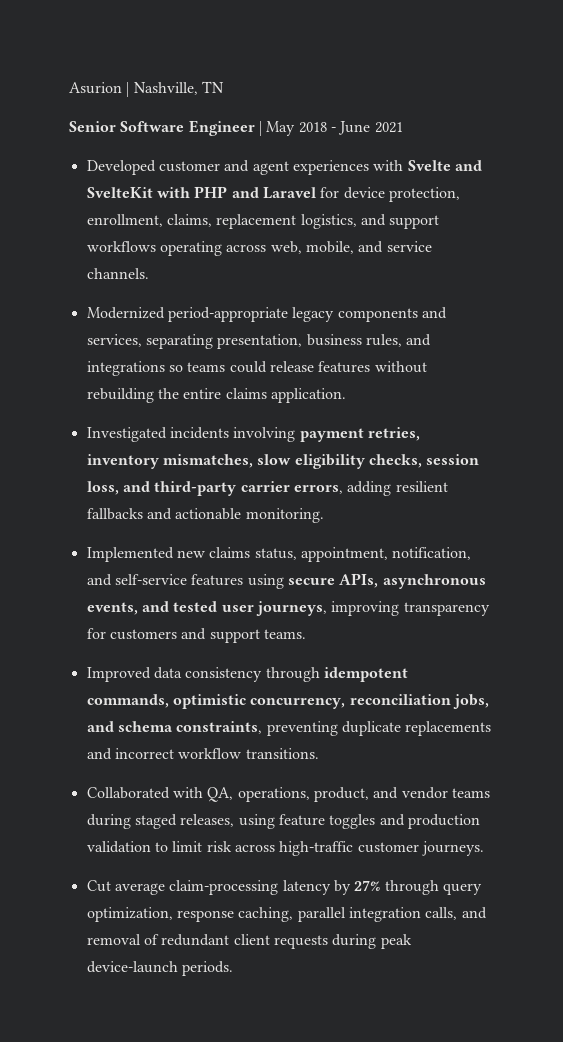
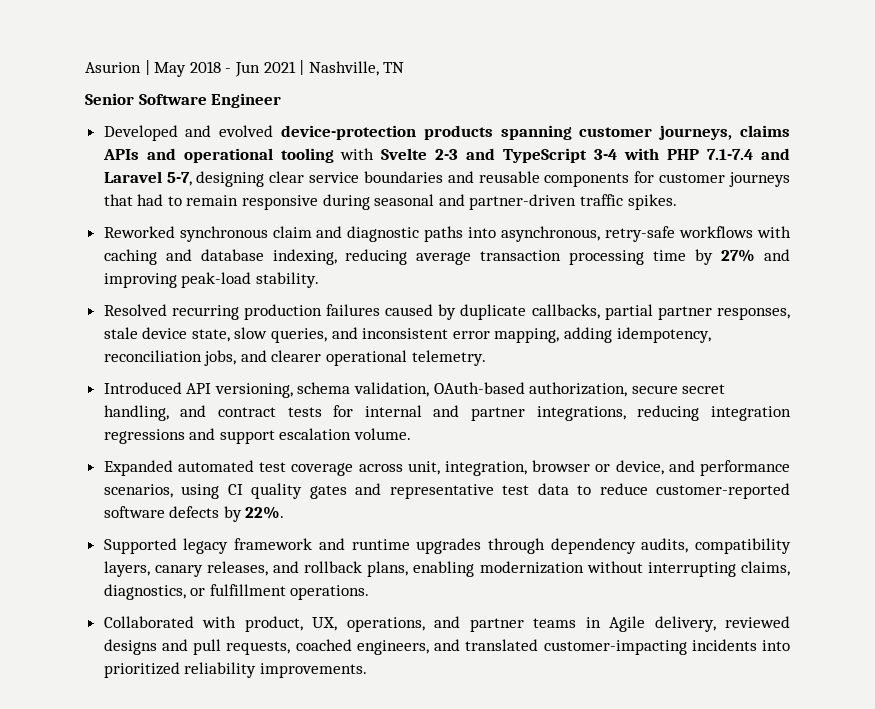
- Asurion | Nashville, TN
+ Asurion | May 2018 - Jun 2021 | Nashville, TN
- Senior Software Engineer | May 2018 - June 2021
- Developed customer and agent experiences with Svelte and SvelteKit with PHP and Laravel for device protection, enrollment, claims, replacement logistics, and support workflows operating across web, mobile, and service channels.
- Modernized period-appropriate legacy components and services, separating presentation, business rules, and integrations so teams could release features without rebuilding the entire claims application.
- Investigated incidents involving payment retries, inventory mismatches, slow eligibility checks, session loss, and third-party carrier errors, adding resilient fallbacks and actionable monitoring.
- Implemented new claims status, appointment, notification, and self-service features using secure APIs, asynchronous events, and tested user journeys, improving transparency for customers and support teams.
- Improved data consistency through idempotent commands, optimistic concurrency, reconciliation jobs, and schema constraints, preventing duplicate replacements and incorrect workflow transitions.
- Collaborated with QA, operations, product, and vendor teams during staged releases, using feature toggles and production validation to limit risk across high-traffic customer journeys.
- Cut average claim-processing latency by 27% through query optimization, response caching, parallel integration calls, and removal of redundant client requests during peak device-launch periods.
+ Senior Software Engineer
+ Developed and evolved device-protection products spanning customer journeys, claims APIs and operational tooling with Svelte 2-3 and TypeScript 3-4 with PHP 7.1-7.4 and Laravel 5-7, designing clear service boundaries and reusable components for customer journeys that had to remain responsive during seasonal and partner-driven traffic spikes.
+ Reworked synchronous claim and diagnostic paths into asynchronous, retry-safe workflows with caching and database indexing, reducing average transaction processing time by 27% and improving peak-load stability.
+ Resolved recurring production failures caused by duplicate callbacks, partial partner responses, stale device state, slow queries, and inconsistent error mapping, adding idempotency, reconciliation jobs, and clearer operational telemetry.
+ Introduced API versioning, schema validation, OAuth-based authorization, secure secret handling, and contract tests for internal and partner integrations, reducing integration regressions and support escalation volume.
+ Expanded automated test coverage across unit, integration, browser or device, and performance scenarios, using CI quality gates and representative test data to reduce customer-reported software defects by 22%.
+ Supported legacy framework and runtime upgrades through dependency audits, compatibility layers, canary releases, and rollback plans, enabling modernization without interrupting claims, diagnostics, or fulfillment operations.
+ Collaborated with product, UX, operations, and partner teams in Agile delivery, reviewed designs and pull requests, coached engineers, and translated customer-impacting incidents into prioritized reliability improvements.

